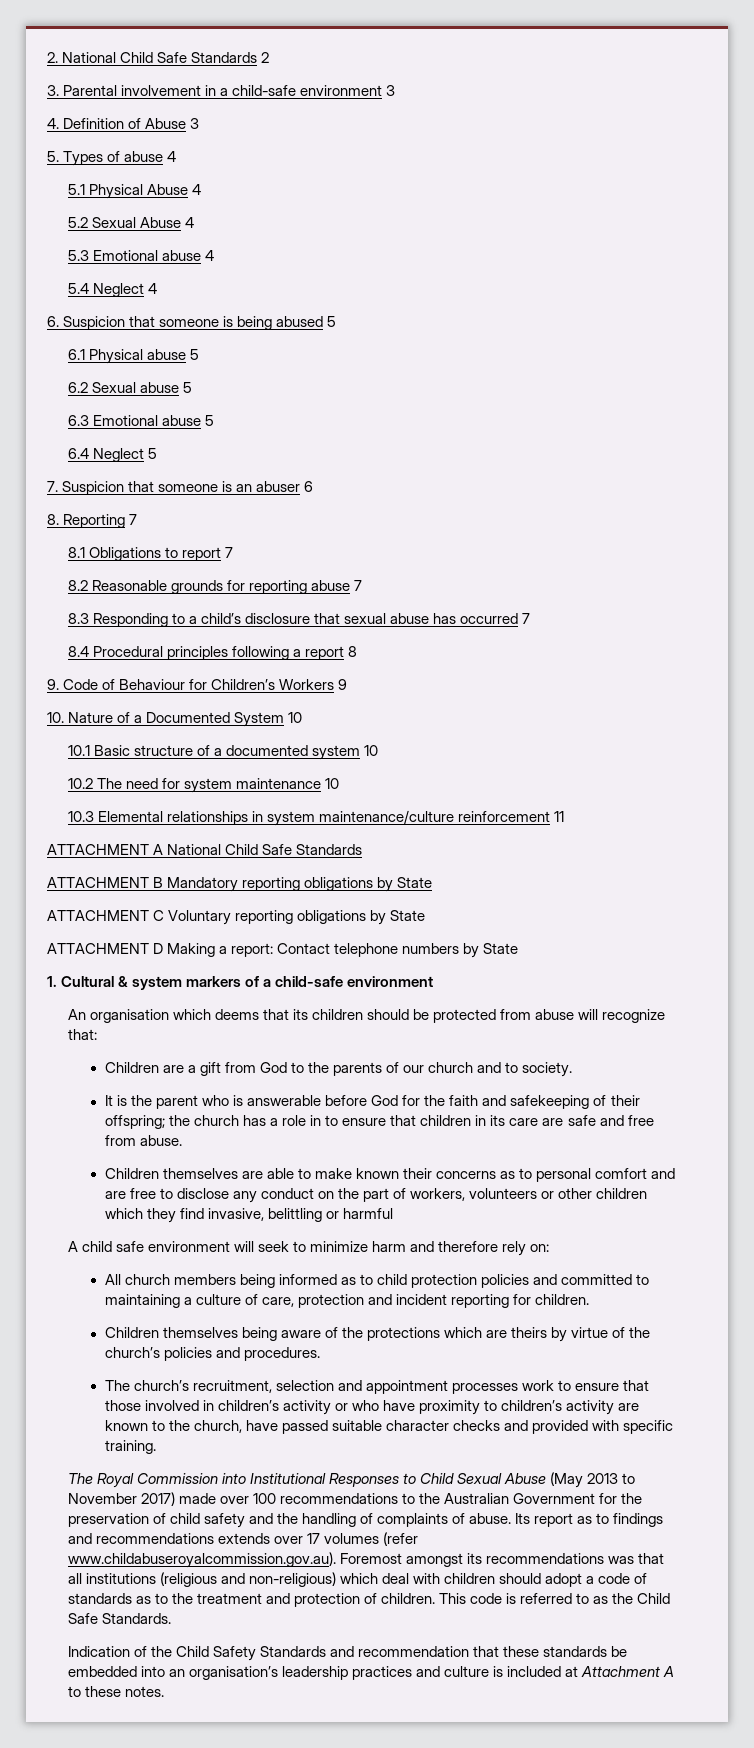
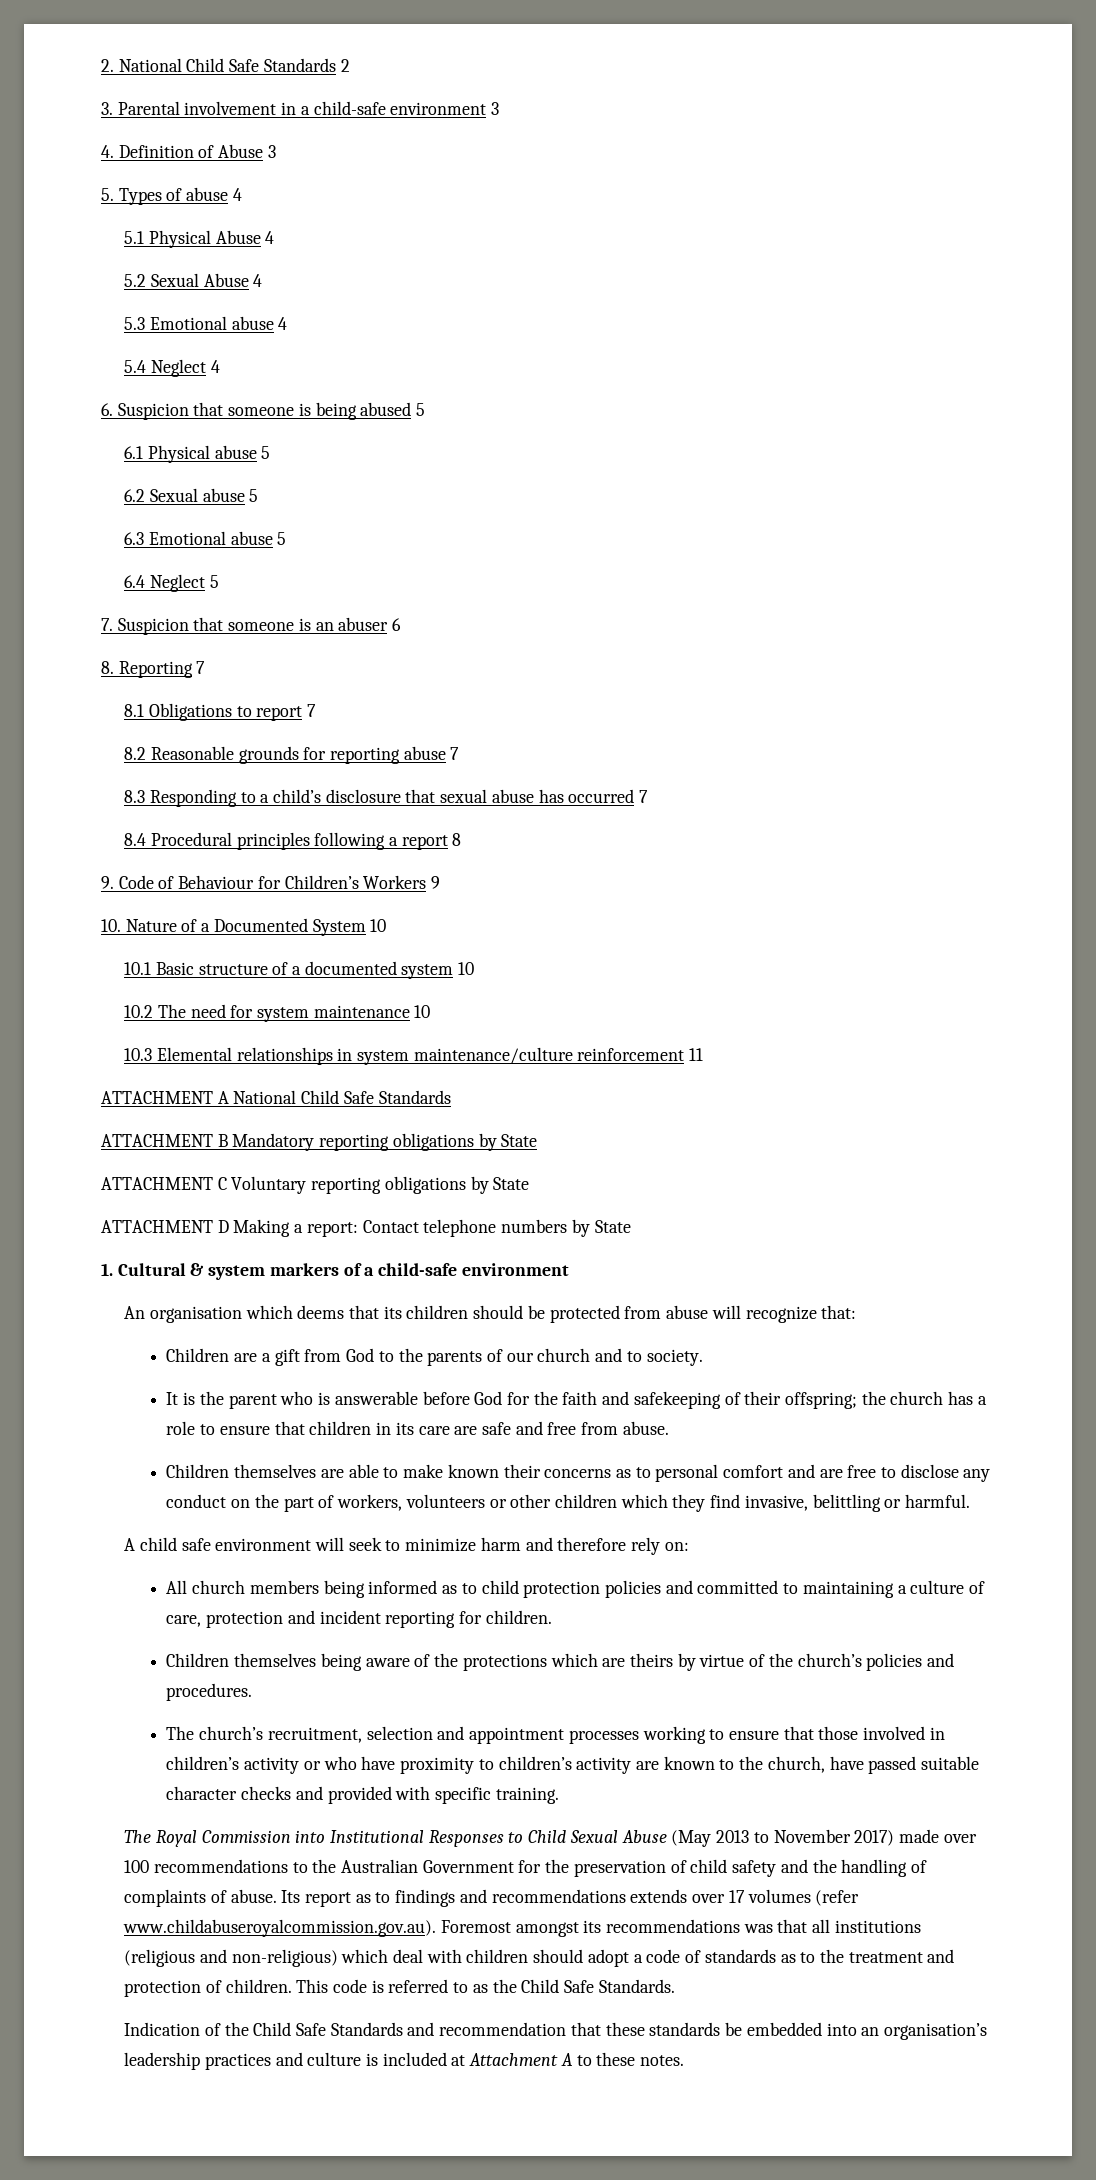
- It is the parent who is answerable before God for the faith and safekeeping of their offspring; the church has a role in to ensure that children in its care are safe and free from abuse.
+ It is the parent who is answerable before God for the faith and safekeeping of their offspring; the church has a role to ensure that children in its care are safe and free from abuse.
- Children themselves are able to make known their concerns as to personal comfort and are free to disclose any conduct on the part of workers, volunteers or other children which they find invasive, belittling or harmful
+ Children themselves are able to make known their concerns as to personal comfort and are free to disclose any conduct on the part of workers, volunteers or other children which they find invasive, belittling or harmful.
- The church’s recruitment, selection and appointment processes work to ensure that those involved in children’s activity or who have proximity to children’s activity are known to the church, have passed suitable character checks and provided with specific training.
+ The church’s recruitment, selection and appointment processes working to ensure that those involved in children’s activity or who have proximity to children’s activity are known to the church, have passed suitable character checks and provided with specific training.
- Indication of the Child Safety Standards and recommendation that these standards be embedded into an organisation’s leadership practices and culture is included at Attachment A to these notes.
+ Indication of the Child Safe Standards and recommendation that these standards be embedded into an organisation’s leadership practices and culture is included at Attachment A to these notes.

